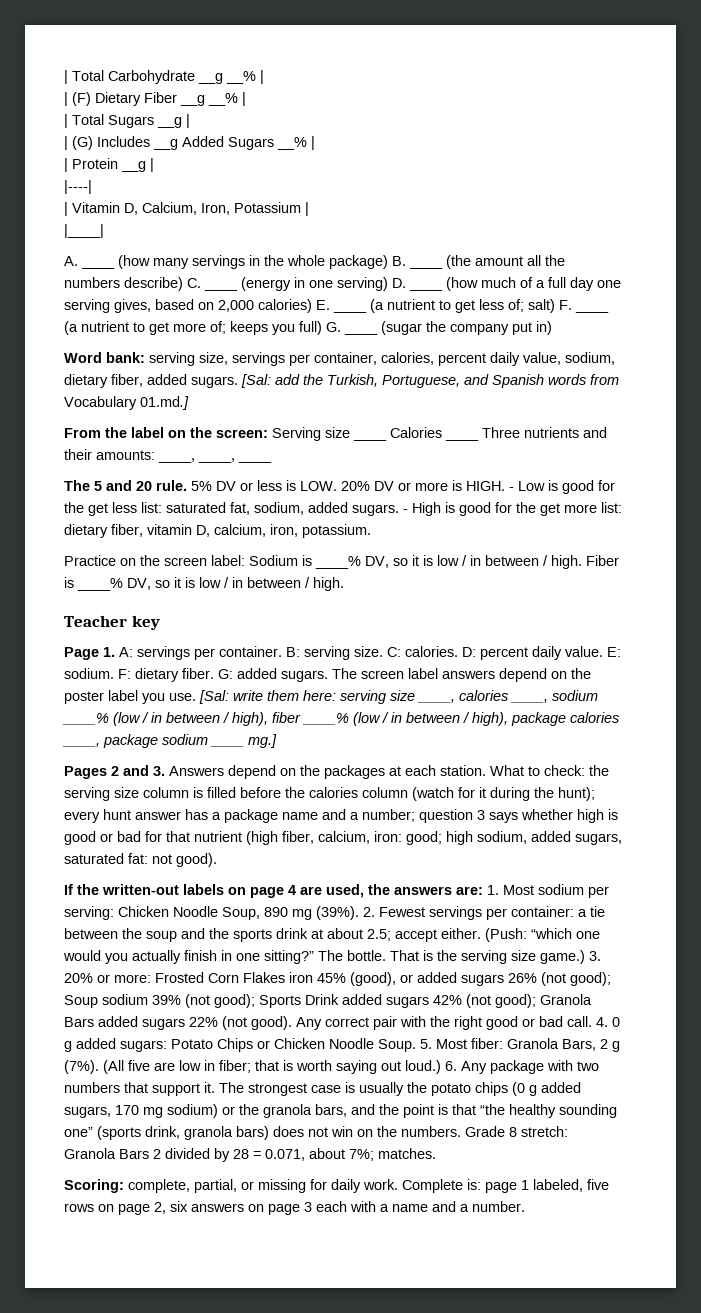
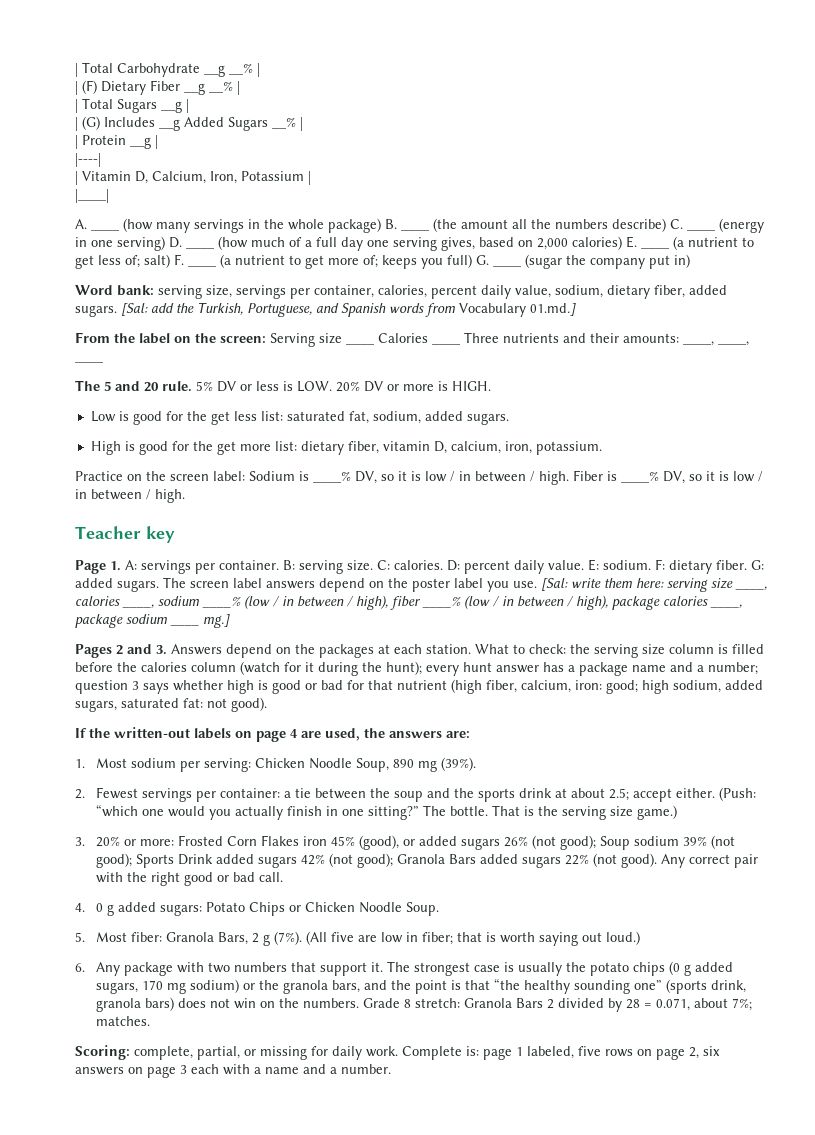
- 5% DV or less is LOW. 20% DV or more is HIGH. - Low is good for the get less list: saturated fat, sodium, added sugars. - High is good for the get more list: dietary fiber, vitamin D, calcium, iron, potassium.
+ 5% DV or less is LOW. 20% DV or more is HIGH.
+ Low is good for the get less list: saturated fat, sodium, added sugars.
+ High is good for the get more list: dietary fiber, vitamin D, calcium, iron, potassium.
- If the written-out labels on page 4 are used, the answers are: 1. Most sodium per serving: Chicken Noodle Soup, 890 mg (39%). 2. Fewest servings per container: a tie between the soup and the sports drink at about 2.5; accept either.
+ If the written-out labels on page 4 are used, the answers are:
+ 1. Most sodium per serving: Chicken Noodle Soup, 890 mg (39%).
+ 2. Fewest servings per container: a tie between the soup and the sports drink at about 2.5; accept either.
- That is the serving size game.) 3. 20% or more: Frosted Corn Flakes iron 45% (good), or added sugars 26% (not good); Soup sodium 39% (not good); Sports Drink added sugars 42% (not good); Granola Bars added sugars 22% (not good).
+ That is the serving size game.)
+ 3. 20% or more: Frosted Corn Flakes iron 45% (good), or added sugars 26% (not good); Soup sodium 39% (not good); Sports Drink added sugars 42% (not good); Granola Bars added sugars 22% (not good).
- Any correct pair with the right good or bad call. 4. 0 g added sugars: Potato Chips or Chicken Noodle Soup. 5. Most fiber: Granola Bars, 2 g (7%).
+ Any correct pair with the right good or bad call.
+ 4. 0 g added sugars: Potato Chips or Chicken Noodle Soup.
+ 5. Most fiber: Granola Bars, 2 g (7%).
- (All five are low in fiber; that is worth saying out loud.) 6. Any package with two numbers that support it.
+ (All five are low in fiber; that is worth saying out loud.)
+ 6. Any package with two numbers that support it.

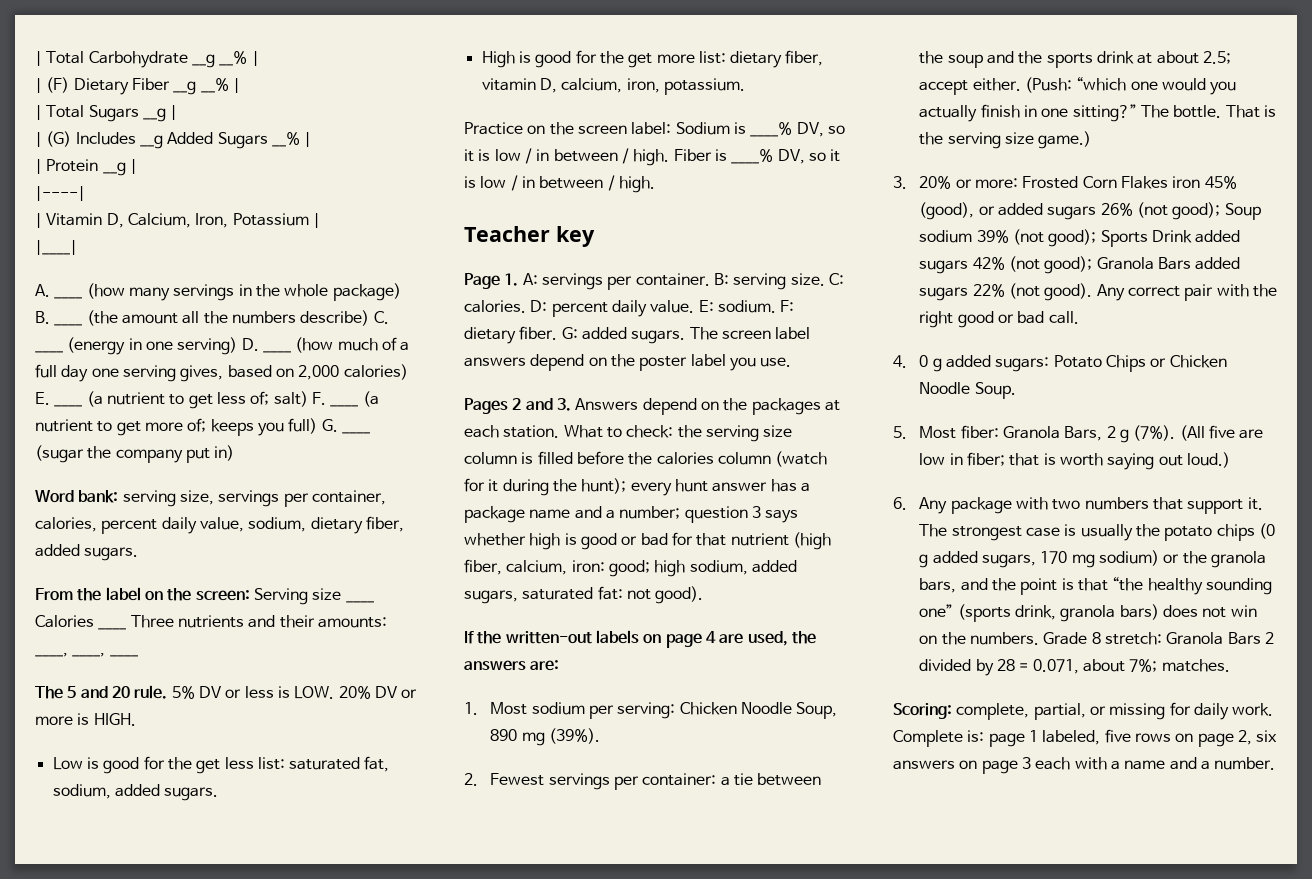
- [Sal: add the Turkish, Portuguese, and Spanish words from Vocabulary 01.md.]
- [Sal: write them here: serving size ____, calories ____, sodium ____% (low / in between / high), fiber ____% (low / in between / high), package calories ____, package sodium ____ mg.]

